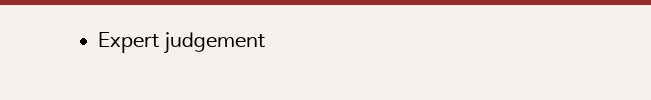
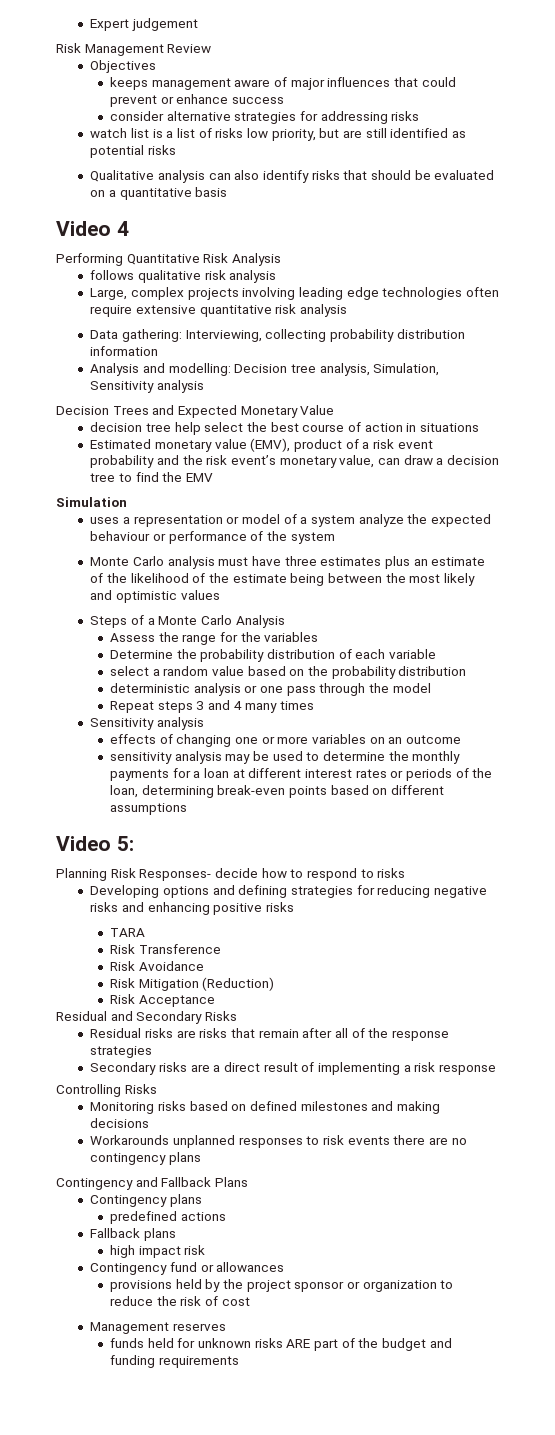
+ Risk Management Review
+ Objectives
+ keeps management aware of major influences that could prevent or enhance success
+ consider alternative strategies for addressing risks
+ watch list is a list of risks low priority, but are still identified as potential risks
+ Qualitative analysis can also identify risks that should be evaluated on a quantitative basis
+ Video 4
+ Performing Quantitative Risk Analysis
+ follows qualitative risk analysis
+ Large, complex projects involving leading edge technologies often require extensive quantitative risk analysis
+ Data gathering: Interviewing, collecting probability distribution information
+ Analysis and modelling: Decision tree analysis, Simulation, Sensitivity analysis
+ Decision Trees and Expected Monetary Value
+ decision tree help select the best course of action in situations
+ Estimated monetary value (EMV), product of a risk event probability and the risk event’s monetary value, can draw a decision tree to find the EMV
+ Simulation
+ uses a representation or model of a system analyze the expected behaviour or performance of the system
+ Monte Carlo analysis must have three estimates plus an estimate of the likelihood of the estimate being between the most likely and optimistic values
+ Steps of a Monte Carlo Analysis
+ Assess the range for the variables
+ Determine the probability distribution of each variable
+ select a random value based on the probability distribution
+ deterministic analysis or one pass through the model
+ Repeat steps 3 and 4 many times
+ Sensitivity analysis
+ effects of changing one or more variables on an outcome
+ sensitivity analysis may be used to determine the monthly payments for a loan at different interest rates or periods of the loan, determining break-even points based on different assumptions
+ Video 5:
+ Planning Risk Responses- decide how to respond to risks
+ Developing options and defining strategies for reducing negative risks and enhancing positive risks
+ TARA
+ Risk Transference
+ Risk Avoidance
+ Risk Mitigation (Reduction)
+ Risk Acceptance
+ Residual and Secondary Risks
+ Residual risks are risks that remain after all of the response strategies
+ Secondary risks are a direct result of implementing a risk response
+ Controlling Risks
+ Monitoring risks based on defined milestones and making decisions
+ Workarounds unplanned responses to risk events there are no contingency plans
+ Contingency and Fallback Plans
+ Contingency plans
+ predefined actions
+ Fallback plans
+ high impact risk
+ Contingency fund or allowances
+ provisions held by the project sponsor or organization to reduce the risk of cost
+ Management reserves
+ funds held for unknown risks ARE part of the budget and funding requirements

